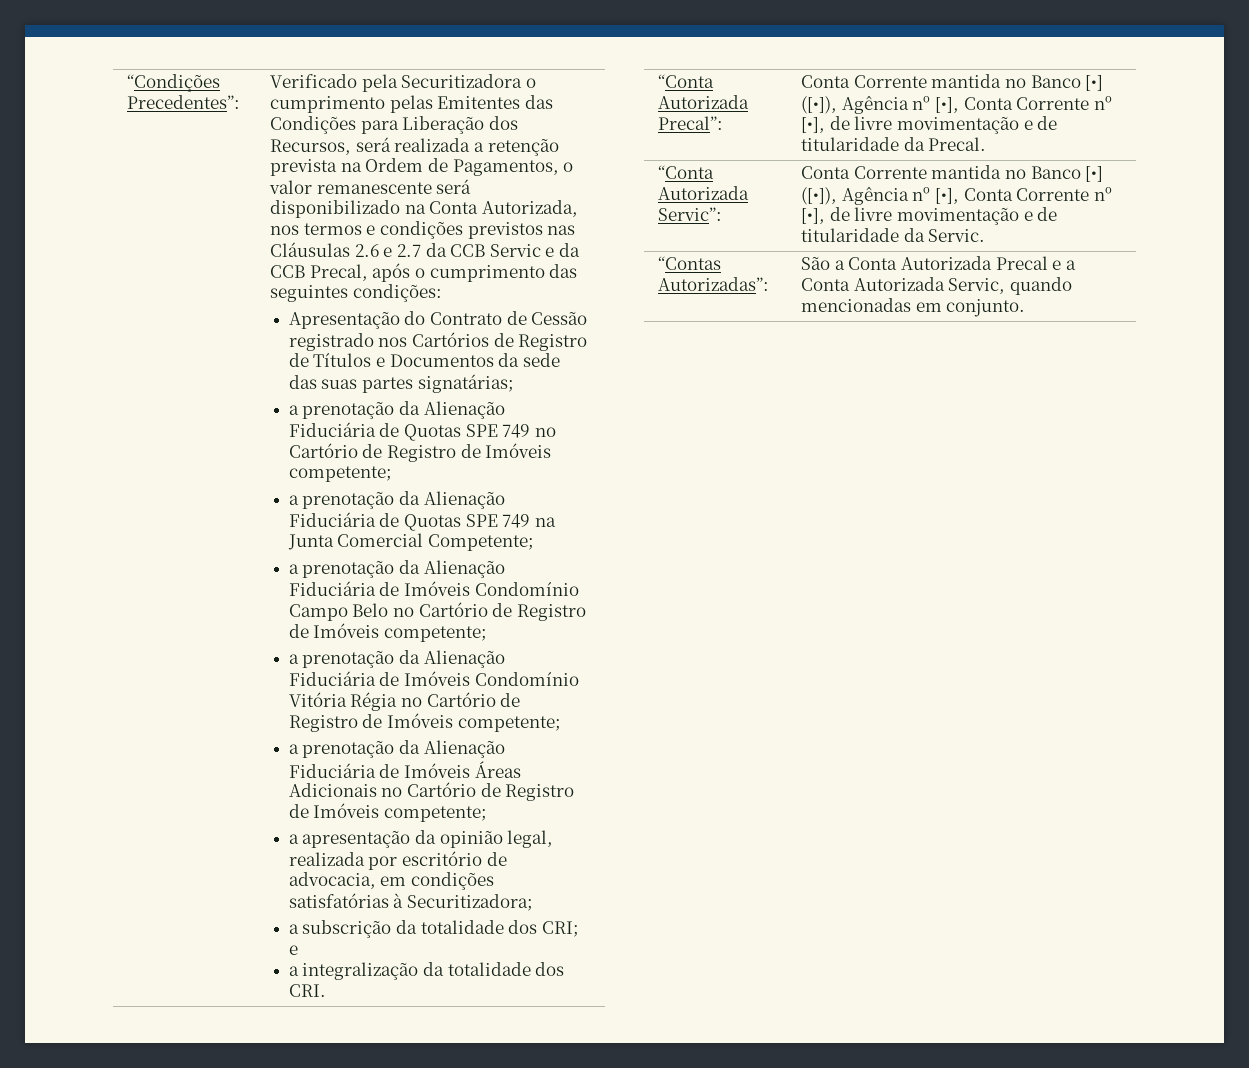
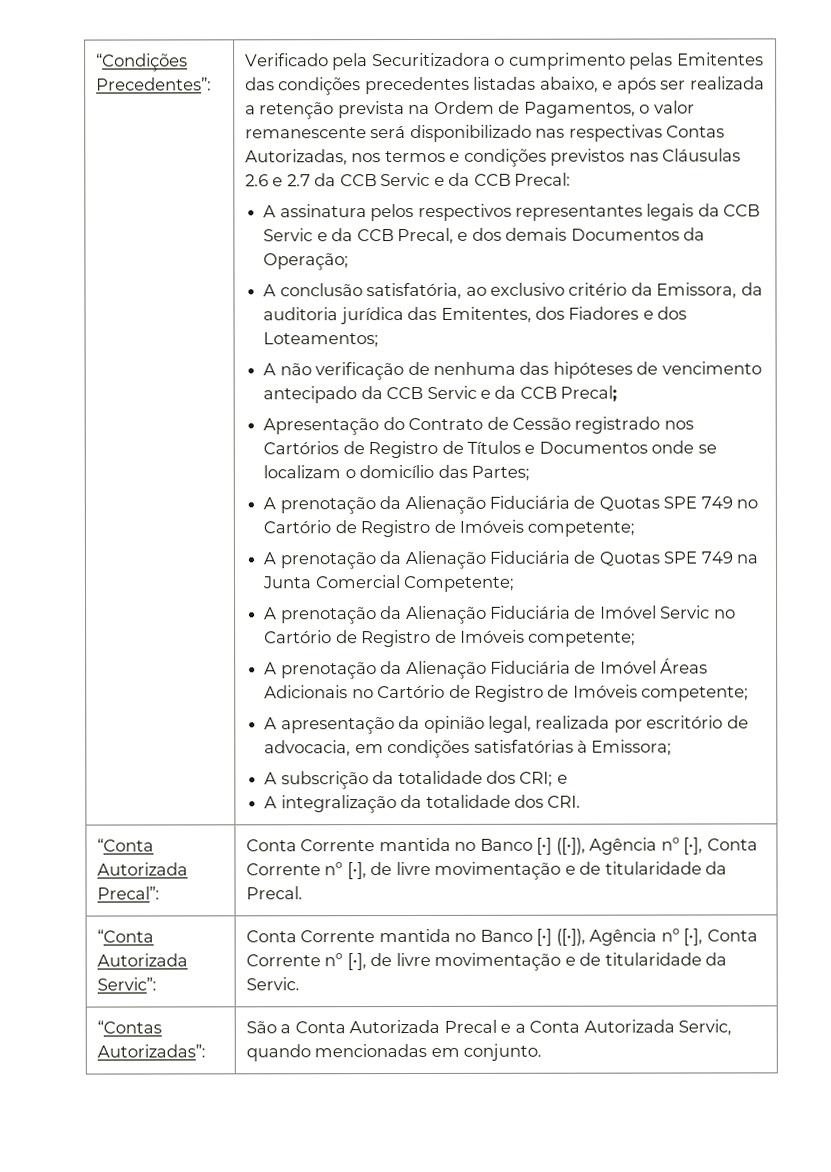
- Verificado pela Securitizadora o cumprimento pelas Emitentes das Condições para Liberação dos Recursos, será realizada a retenção prevista na Ordem de Pagamentos, o valor remanescente será disponibilizado na Conta Autorizada, nos termos e condições previstos nas Cláusulas 2.6 e 2.7 da CCB Servic e da CCB Precal, após o cumprimento das seguintes condições:
+ Verificado pela Securitizadora o cumprimento pelas Emitentes das condições precedentes listadas abaixo, e após ser realizada a retenção prevista na Ordem de Pagamentos, o valor remanescente será disponibilizado nas respectivas Contas Autorizadas, nos termos e condições previstos nas Cláusulas 2.6 e 2.7 da CCB Servic e da CCB Precal:
+ A assinatura pelos respectivos representantes legais da CCB Servic e da CCB Precal, e dos demais Documentos da Operação;
+ A conclusão satisfatória, ao exclusivo critério da Emissora, da auditoria jurídica das Emitentes, dos Fiadores e dos Loteamentos;
+ A não verificação de nenhuma das hipóteses de vencimento antecipado da CCB Servic e da CCB Precal;
- Apresentação do Contrato de Cessão registrado nos Cartórios de Registro de Títulos e Documentos da sede das suas partes signatárias;
- a prenotação da Alienação Fiduciária de Quotas SPE 749 no Cartório de Registro de Imóveis competente;
+ Apresentação do Contrato de Cessão registrado nos Cartórios de Registro de Títulos e Documentos onde se localizam o domicílio das Partes;
+ A prenotação da Alienação Fiduciária de Quotas SPE 749 no Cartório de Registro de Imóveis competente;
- a prenotação da Alienação Fiduciária de Quotas SPE 749 na Junta Comercial Competente;
+ A prenotação da Alienação Fiduciária de Quotas SPE 749 na Junta Comercial Competente;
- a prenotação da Alienação Fiduciária de Imóveis Condomínio Campo Belo no Cartório de Registro de Imóveis competente;
- a prenotação da Alienação Fiduciária de Imóveis Condomínio Vitória Régia no Cartório de Registro de Imóveis competente;
- a prenotação da Alienação Fiduciária de Imóveis Áreas Adicionais no Cartório de Registro de Imóveis competente;
+ A prenotação da Alienação Fiduciária de Imóvel Servic no Cartório de Registro de Imóveis competente;
+ A prenotação da Alienação Fiduciária de Imóvel Áreas Adicionais no Cartório de Registro de Imóveis competente;
- a apresentação da opinião legal, realizada por escritório de advocacia, em condições satisfatórias à Securitizadora;
- a subscrição da totalidade dos CRI; e
+ A apresentação da opinião legal, realizada por escritório de advocacia, em condições satisfatórias à Emissora;
+ A subscrição da totalidade dos CRI; e
- a integralização da totalidade dos CRI.
+ A integralização da totalidade dos CRI.

